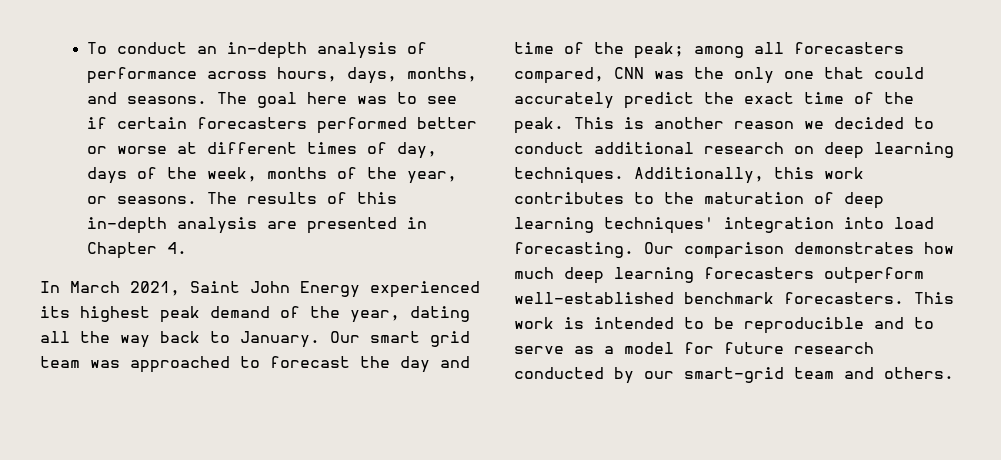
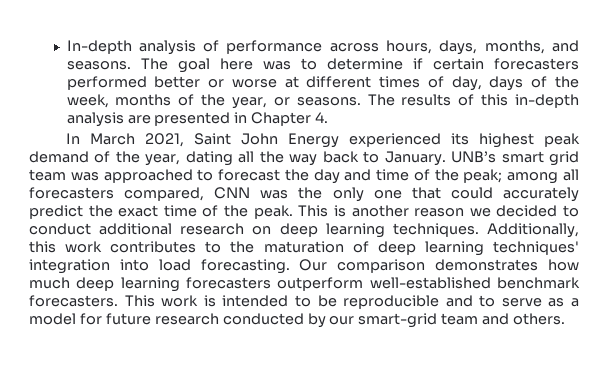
- To conduct an in-depth analysis of performance across hours, days, months, and seasons.
+ In-depth analysis of performance across hours, days, months, and seasons.
- The goal here was to see if certain forecasters performed better or worse at different times of day, days of the week, months of the year, or seasons.
+ The goal here was to determine if certain forecasters performed better or worse at different times of day, days of the week, months of the year, or seasons.
- Our smart grid team was approached to forecast the day and time of the peak; among all forecasters compared, CNN was the only one that could accurately predict the exact time of the peak.
+ UNB’s smart grid team was approached to forecast the day and time of the peak; among all forecasters compared, CNN was the only one that could accurately predict the exact time of the peak.

